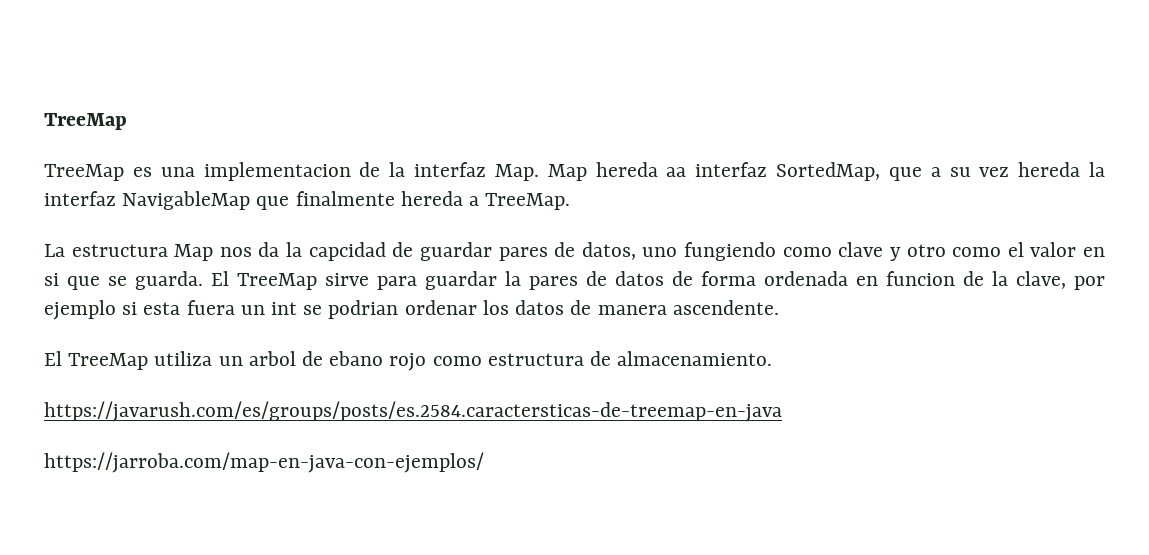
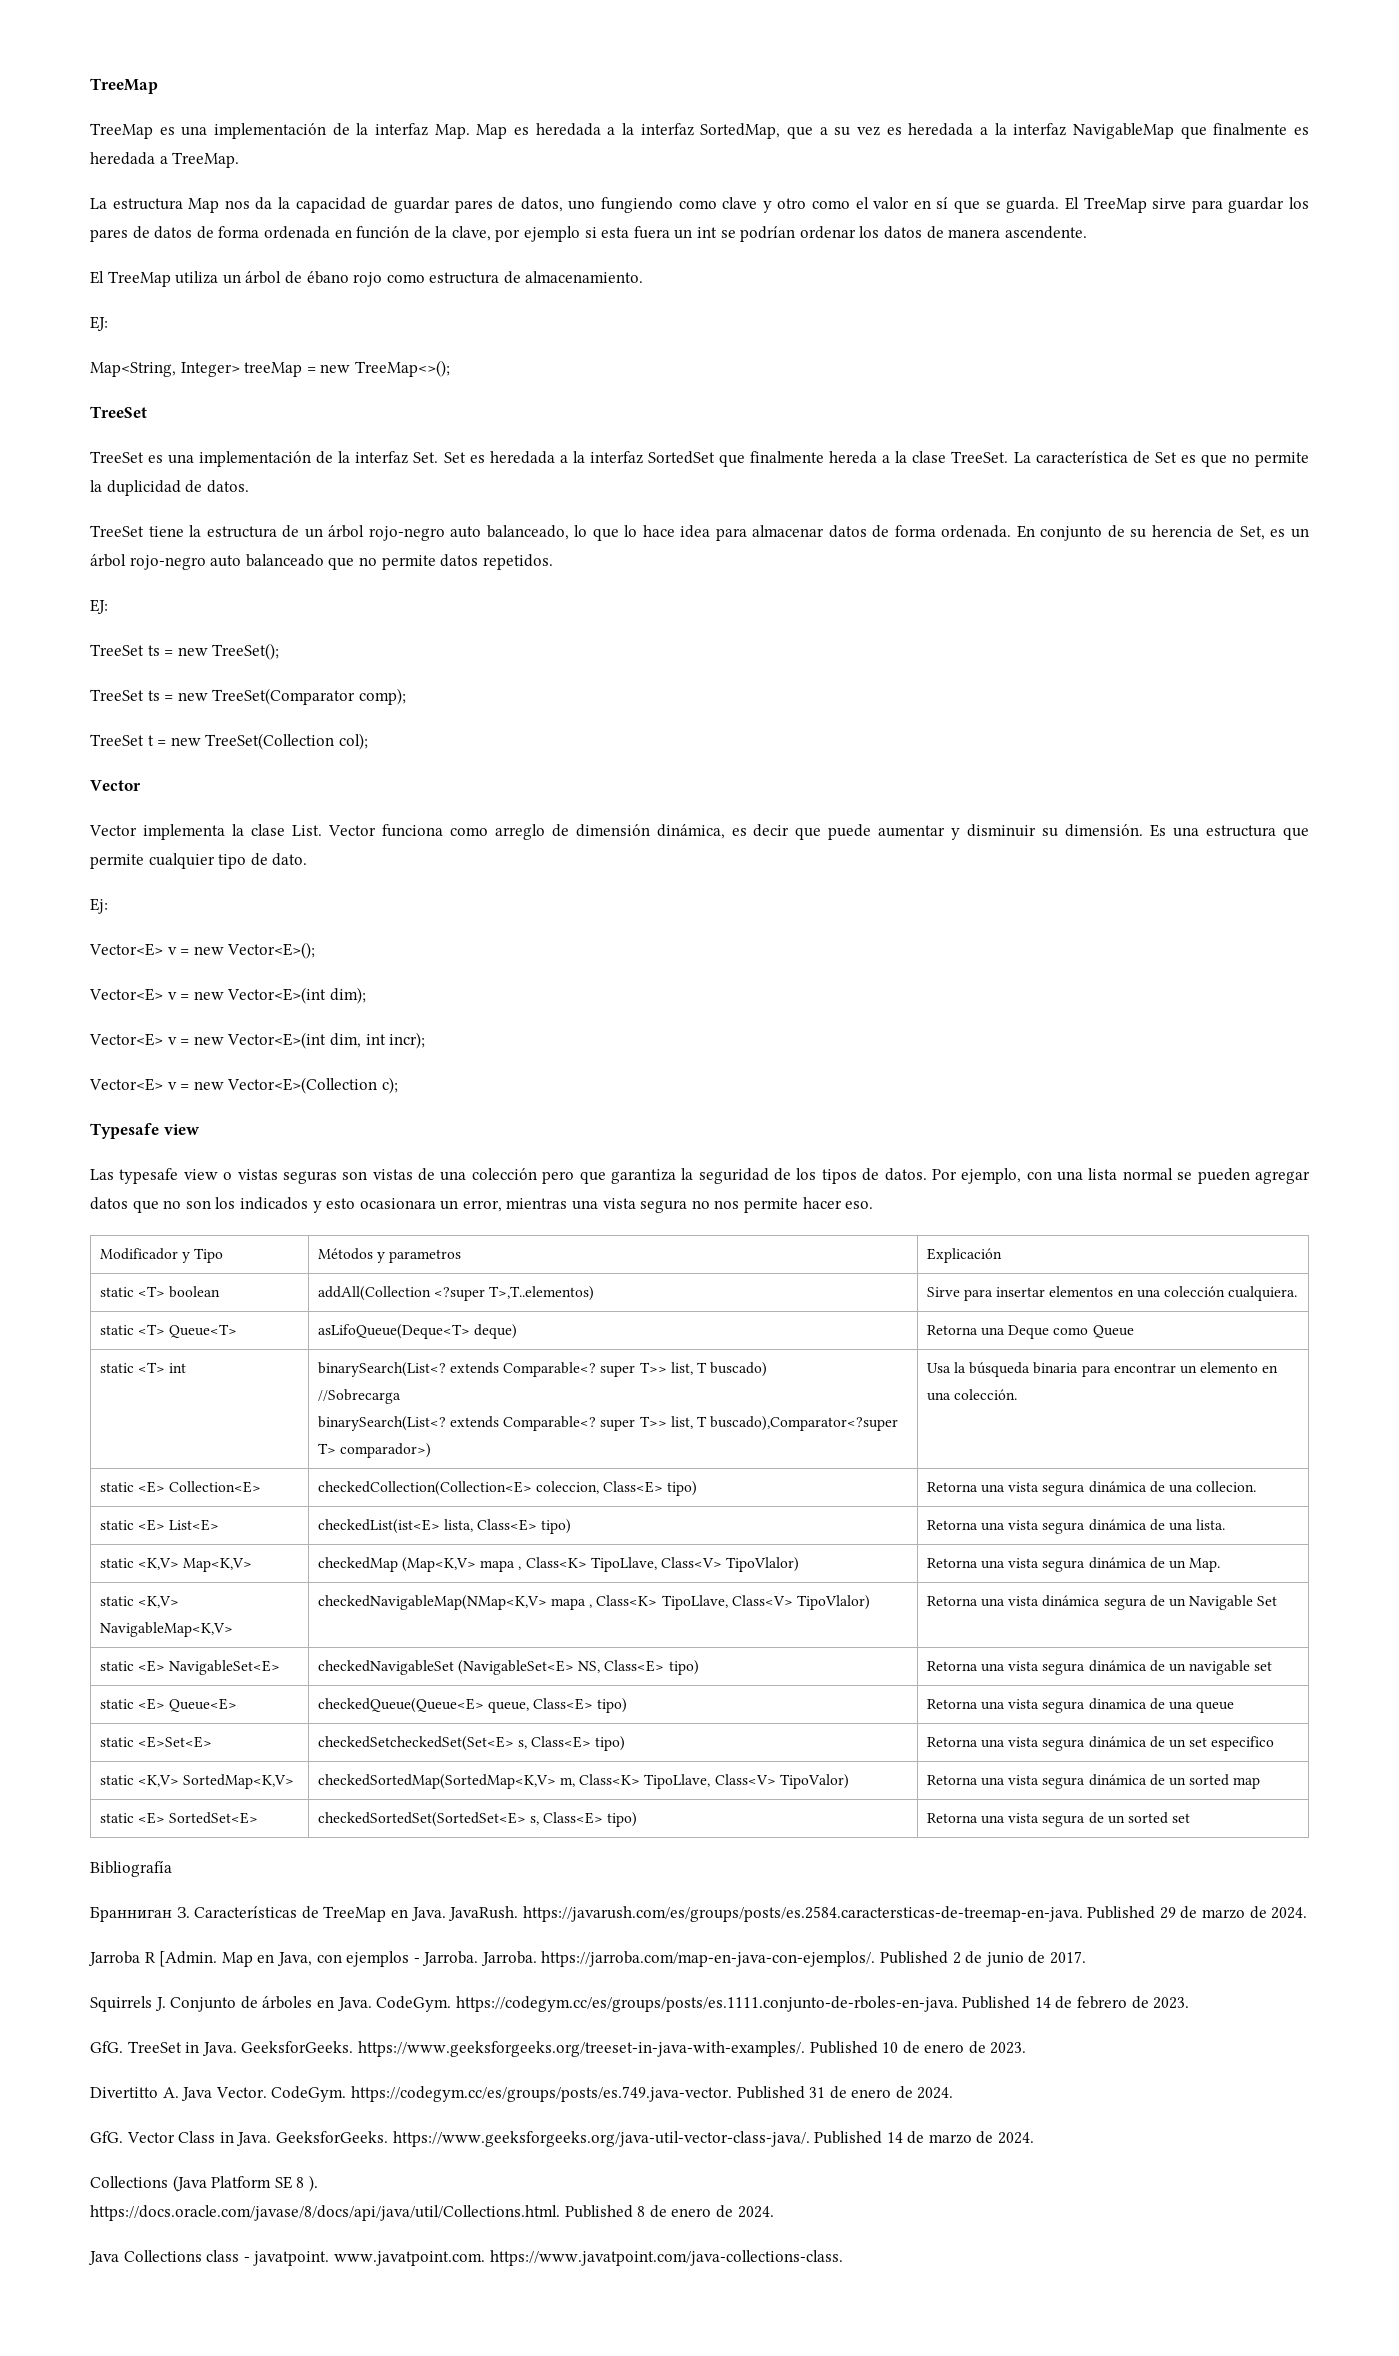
- TreeMap es una implementacion de la interfaz Map. Map hereda aa interfaz SortedMap, que a su vez hereda la interfaz NavigableMap que finalmente hereda a TreeMap.
+ TreeMap es una implementación de la interfaz Map. Map es heredada a la interfaz SortedMap, que a su vez es heredada a la interfaz NavigableMap que finalmente es heredada a TreeMap.
- La estructura Map nos da la capcidad de guardar pares de datos, uno fungiendo como clave y otro como el valor en si que se guarda.
+ La estructura Map nos da la capacidad de guardar pares de datos, uno fungiendo como clave y otro como el valor en sí que se guarda.
- El TreeMap sirve para guardar la pares de datos de forma ordenada en funcion de la clave, por ejemplo si esta fuera un int se podrian ordenar los datos de manera ascendente.
+ El TreeMap sirve para guardar los pares de datos de forma ordenada en función de la clave, por ejemplo si esta fuera un int se podrían ordenar los datos de manera ascendente.
- El TreeMap utiliza un arbol de ebano rojo como estructura de almacenamiento.
- https://javarush.com/es/groups/posts/es.2584.caractersticas-de-treemap-en-java
- https://jarroba.com/map-en-java-con-ejemplos/
+ El TreeMap utiliza un árbol de ébano rojo como estructura de almacenamiento.
+ EJ:
+ Map<String, Integer> treeMap = new TreeMap<>();
+ TreeSet
+ TreeSet es una implementación de la interfaz Set. Set es heredada a la interfaz SortedSet que finalmente hereda a la clase TreeSet. La característica de Set es que no permite la duplicidad de datos.
+ TreeSet tiene la estructura de un árbol rojo-negro auto balanceado, lo que lo hace idea para almacenar datos de forma ordenada. En conjunto de su herencia de Set, es un árbol rojo-negro auto balanceado que no permite datos repetidos.
+ EJ:
+ TreeSet ts = new TreeSet();
+ TreeSet ts = new TreeSet(Comparator comp);
+ TreeSet t = new TreeSet(Collection col);
+ Vector
+ Vector implementa la clase List. Vector funciona como arreglo de dimensión dinámica, es decir que puede aumentar y disminuir su dimensión. Es una estructura que permite cualquier tipo de dato.
+ Ej:
+ Vector<E> v = new Vector<E>();
+ Vector<E> v = new Vector<E>(int dim);
+ Vector<E> v = new Vector<E>(int dim, int incr);
+ Vector<E> v = new Vector<E>(Collection c);
+ Typesafe view
+ Las typesafe view o vistas seguras son vistas de una colección pero que garantiza la seguridad de los tipos de datos. Por ejemplo, con una lista normal se pueden agregar datos que no son los indicados y esto ocasionara un error, mientras una vista segura no nos permite hacer eso.
+ Modificador y Tipo | Métodos y parametros | Explicación
+ static <T> boolean | addAll(Collection <?super T>,T..elementos) | Sirve para insertar elementos en una colección cualquiera.
+ static <T> Queue<T> | asLifoQueue(Deque<T> deque) | Retorna una Deque como Queue
+ static <T> int | binarySearch(List<? extends Comparable<? super T>> list, T buscado)
+ //Sobrecarga
+ binarySearch(List<? extends Comparable<? super T>> list, T buscado),Comparator<?super T> comparador>) | Usa la búsqueda binaria para encontrar un elemento en una colección.
+ static <E> Collection<E> | checkedCollection(Collection<E> coleccion, Class<E> tipo) | Retorna una vista segura dinámica de una collecion.
+ static <E> List<E> | checkedList(ist<E> lista, Class<E> tipo) | Retorna una vista segura dinámica de una lista.
+ static <K,V> Map<K,V> | checkedMap (Map<K,V> mapa , Class<K> TipoLlave, Class<V> TipoVlalor) | Retorna una vista segura dinámica de un Map.
+ static <K,V> NavigableMap<K,V> | checkedNavigableMap(NMap<K,V> mapa , Class<K> TipoLlave, Class<V> TipoVlalor) | Retorna una vista dinámica segura de un Navigable Set
+ static <E> NavigableSet<E> | checkedNavigableSet (NavigableSet<E> NS, Class<E> tipo) | Retorna una vista segura dinámica de un navigable set
+ static <E> Queue<E> | checkedQueue(Queue<E> queue, Class<E> tipo) | Retorna una vista segura dinamica de una queue
+ static <E>Set<E> | checkedSetcheckedSet(Set<E> s, Class<E> tipo) | Retorna una vista segura dinámica de un set especifico
+ static <K,V> SortedMap<K,V> | checkedSortedMap(SortedMap<K,V> m, Class<K> TipoLlave, Class<V> TipoValor) | Retorna una vista segura dinámica de un sorted map
+ static <E> SortedSet<E> | checkedSortedSet(SortedSet<E> s, Class<E> tipo) | Retorna una vista segura de un sorted set
+ Bibliografía
+ Бранниган З. Características de TreeMap en Java. JavaRush. https://javarush.com/es/groups/posts/es.2584.caractersticas-de-treemap-en-java. Published 29 de marzo de 2024.
+ Jarroba R [Admin. Map en Java, con ejemplos - Jarroba. Jarroba. https://jarroba.com/map-en-java-con-ejemplos/. Published 2 de junio de 2017.
+ Squirrels J. Conjunto de árboles en Java. CodeGym. https://codegym.cc/es/groups/posts/es.1111.conjunto-de-rboles-en-java. Published 14 de febrero de 2023.
+ GfG. TreeSet in Java. GeeksforGeeks. https://www.geeksforgeeks.org/treeset-in-java-with-examples/. Published 10 de enero de 2023.
+ Divertitto A. Java Vector. CodeGym. https://codegym.cc/es/groups/posts/es.749.java-vector. Published 31 de enero de 2024.
+ GfG. Vector Class in Java. GeeksforGeeks. https://www.geeksforgeeks.org/java-util-vector-class-java/. Published 14 de marzo de 2024.
+ Collections (Java Platform SE 8 ).
+ https://docs.oracle.com/javase/8/docs/api/java/util/Collections.html. Published 8 de enero de 2024.
+ Java Collections class - javatpoint. www.javatpoint.com. https://www.javatpoint.com/java-collections-class.

